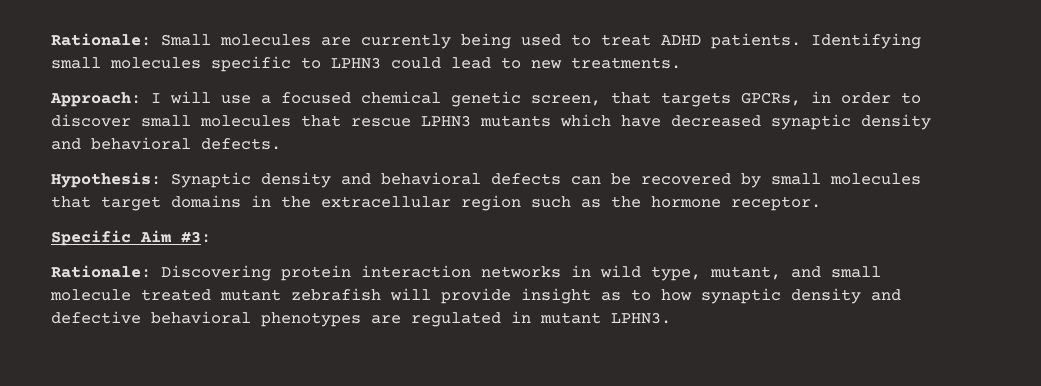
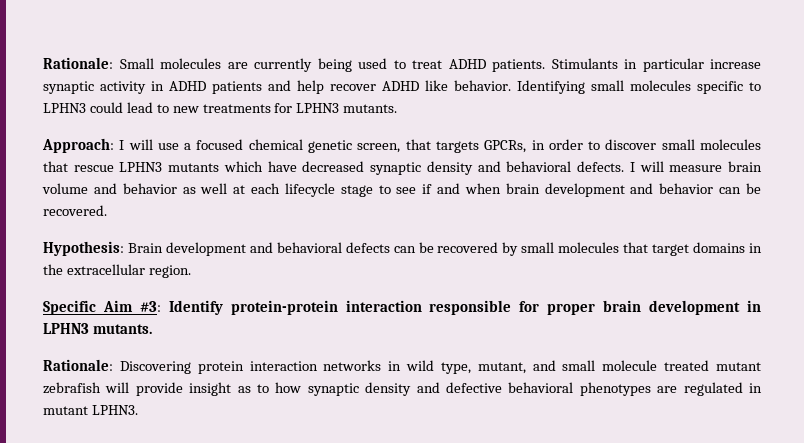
+ Stimulants in particular increase synaptic activity in ADHD patients and help recover ADHD like behavior.
- Identifying small molecules specific to LPHN3 could lead to new treatments.
+ Identifying small molecules specific to LPHN3 could lead to new treatments for LPHN3 mutants.
+ I will measure brain volume and behavior as well at each lifecycle stage to see if and when brain development and behavior can be recovered.
- Hypothesis: Synaptic density and behavioral defects can be recovered by small molecules that target domains in the extracellular region such as the hormone receptor.
- Specific Aim #3:
+ Hypothesis: Brain development and behavioral defects can be recovered by small molecules that target domains in the extracellular region.
+ Specific Aim #3: Identify protein-protein interaction responsible for proper brain development in LPHN3 mutants.

